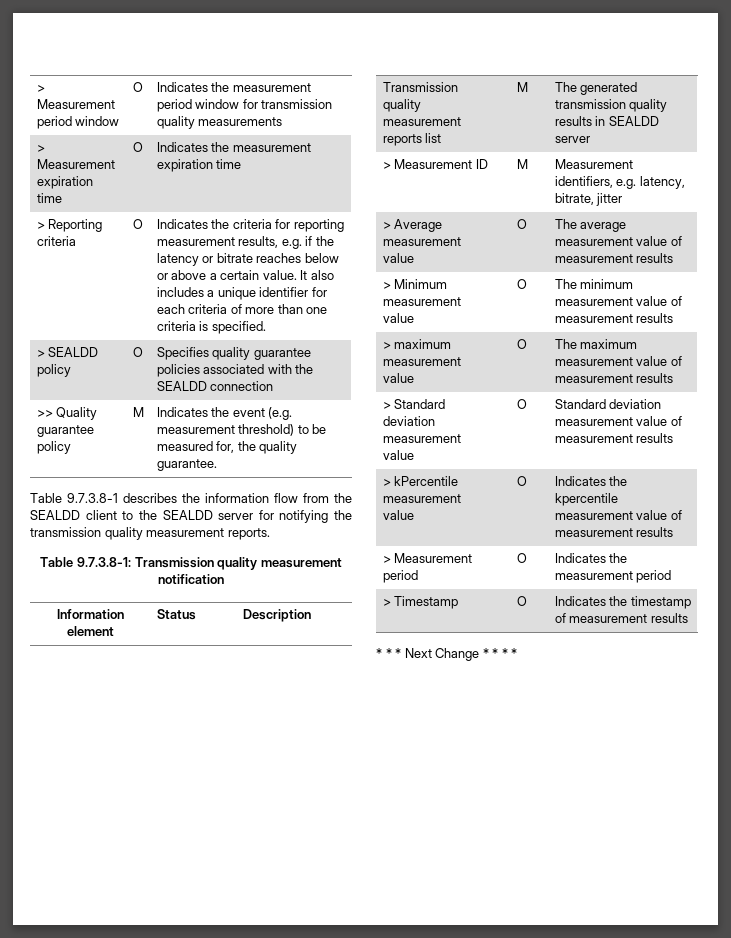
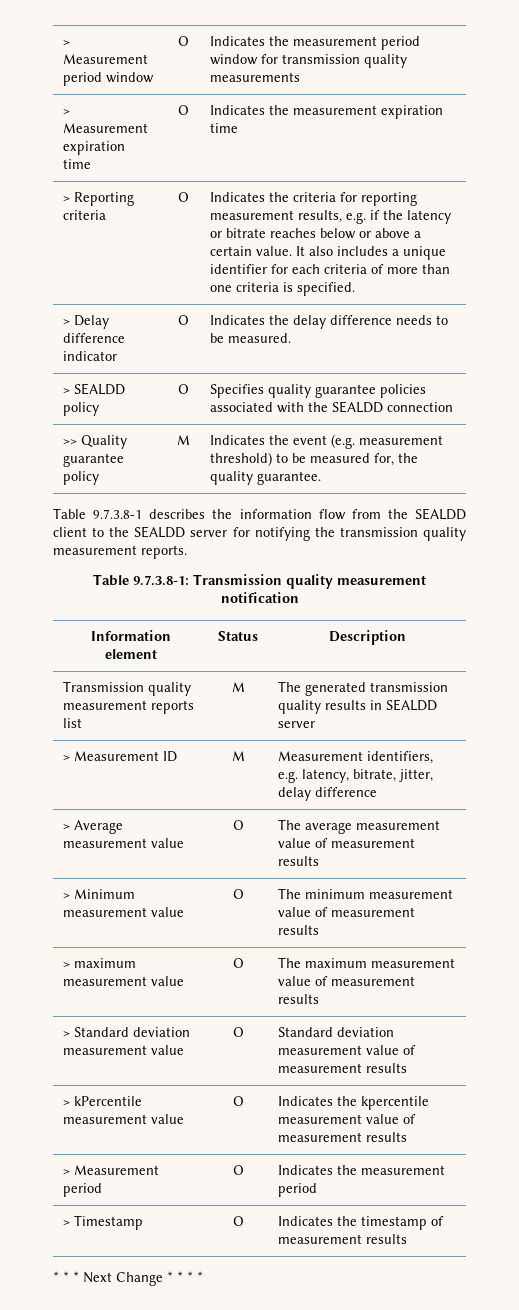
+ > Delay difference indicator | O | Indicates the delay difference needs to be measured.
- > Measurement ID | M | Measurement identifiers, e.g. latency, bitrate, jitter
+ > Measurement ID | M | Measurement identifiers, e.g. latency, bitrate, jitter, delay difference

